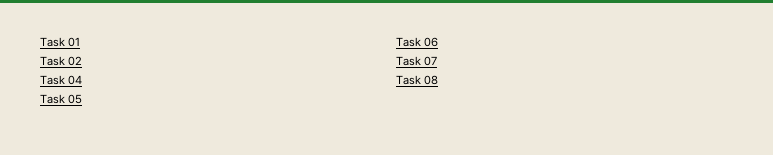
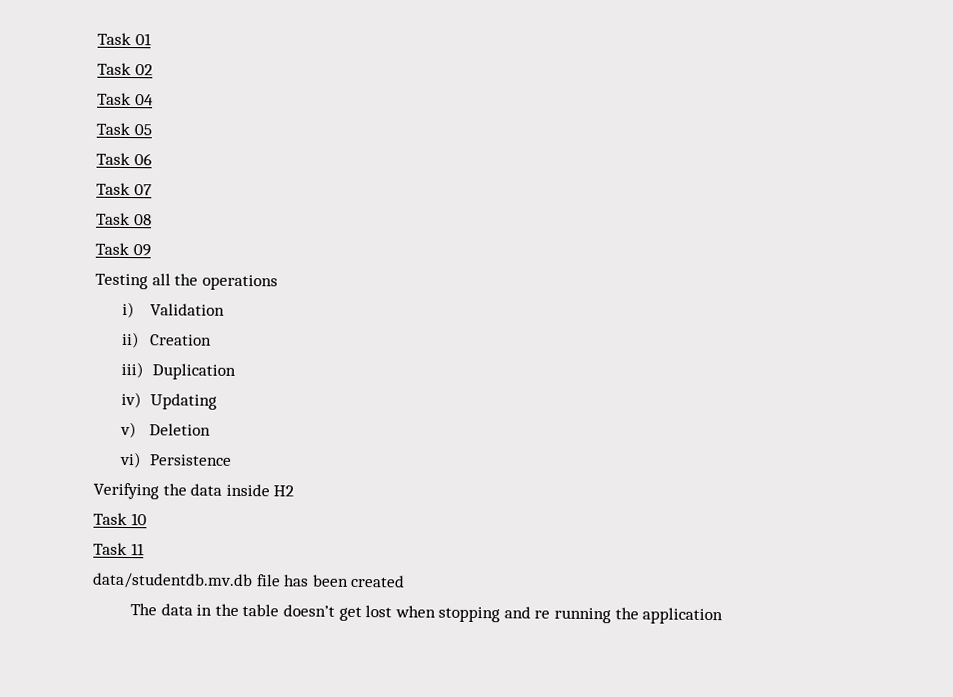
+ Task 09
+ Testing all the operations
+ i) Validation
+ ii) Creation
+ iii) Duplication
+ iv) Updating
+ v) Deletion
+ vi) Persistence
+ Verifying the data inside H2
+ Task 10
+ Task 11
+ data/studentdb.mv.db file has been created
+ The data in the table doesn’t get lost when stopping and re running the application

